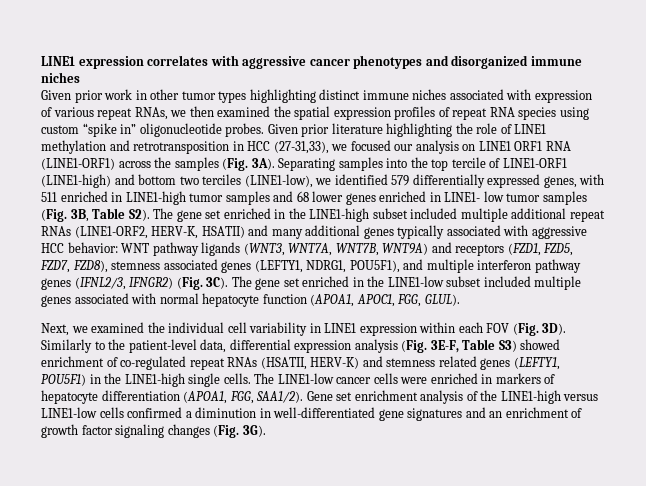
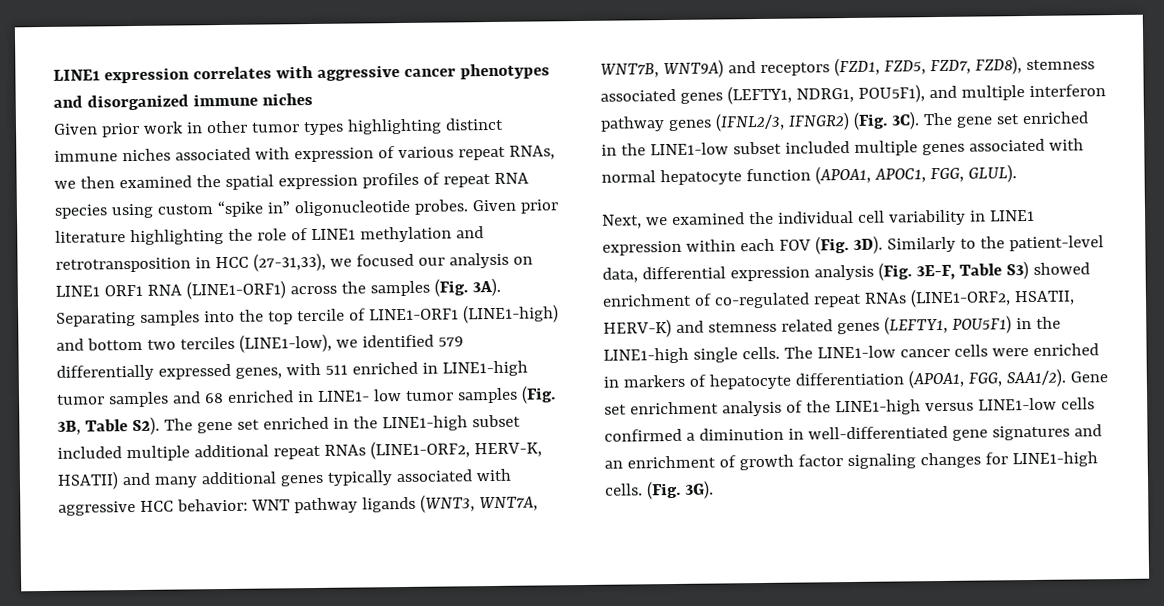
- Separating samples into the top tercile of LINE1-ORF1 (LINE1-high) and bottom two terciles (LINE1-low), we identified 579 differentially expressed genes, with 511 enriched in LINE1-high tumor samples and 68 lower genes enriched in LINE1- low tumor samples (Fig. 3B, Table S2). The gene set enriched in the LINE1-high subset included multiple additional repeat RNAs (LINE1-ORF2, HERV-K, HSATII) and many additional genes typically associated with aggressive HCC behavior:
+ Separating samples into the top tercile of LINE1-ORF1 (LINE1-high) and bottom two terciles (LINE1-low), we identified 579 differentially expressed genes, with 511 enriched in LINE1-high tumor samples and 68 enriched in LINE1- low tumor samples (Fig. 3B, Table S2). The gene set enriched in the LINE1-high subset included multiple additional repeat RNAs (LINE1-ORF2, HERV-K, HSATII) and many additional genes typically associated with aggressive HCC behavior:
- Similarly to the patient-level data, differential expression analysis (Fig. 3E-F, Table S3) showed enrichment of co-regulated repeat RNAs (HSATII, HERV-K) and stemness related genes (LEFTY1, POU5F1) in the LINE1-high single cells.
+ Similarly to the patient-level data, differential expression analysis (Fig. 3E-F, Table S3) showed enrichment of co-regulated repeat RNAs (LINE1-ORF2, HSATII, HERV-K) and stemness related genes (LEFTY1, POU5F1) in the LINE1-high single cells.
- Gene set enrichment analysis of the LINE1-high versus LINE1-low cells confirmed a diminution in well-differentiated gene signatures and an enrichment of growth factor signaling changes (Fig. 3G).
+ Gene set enrichment analysis of the LINE1-high versus LINE1-low cells confirmed a diminution in well-differentiated gene signatures and an enrichment of growth factor signaling changes for LINE1-high cells. (Fig. 3G).

